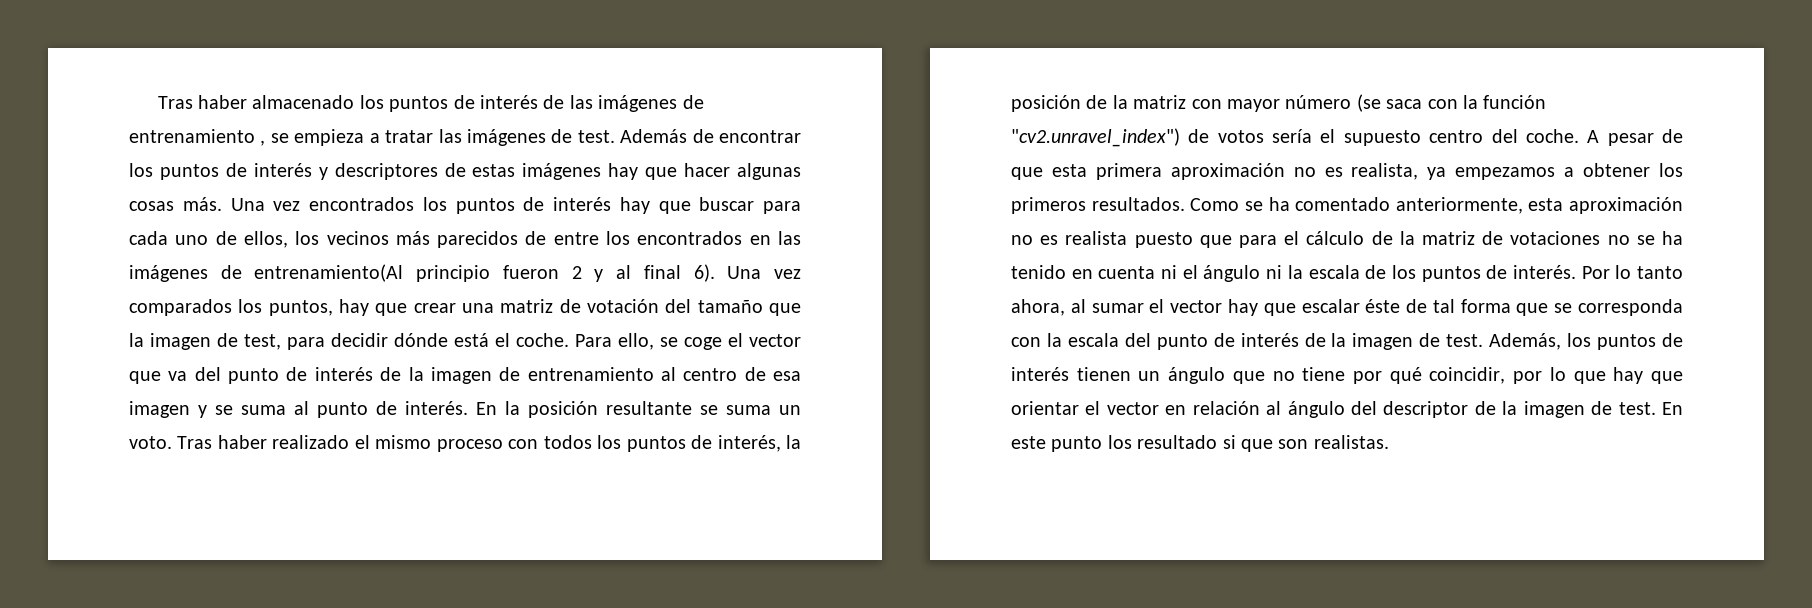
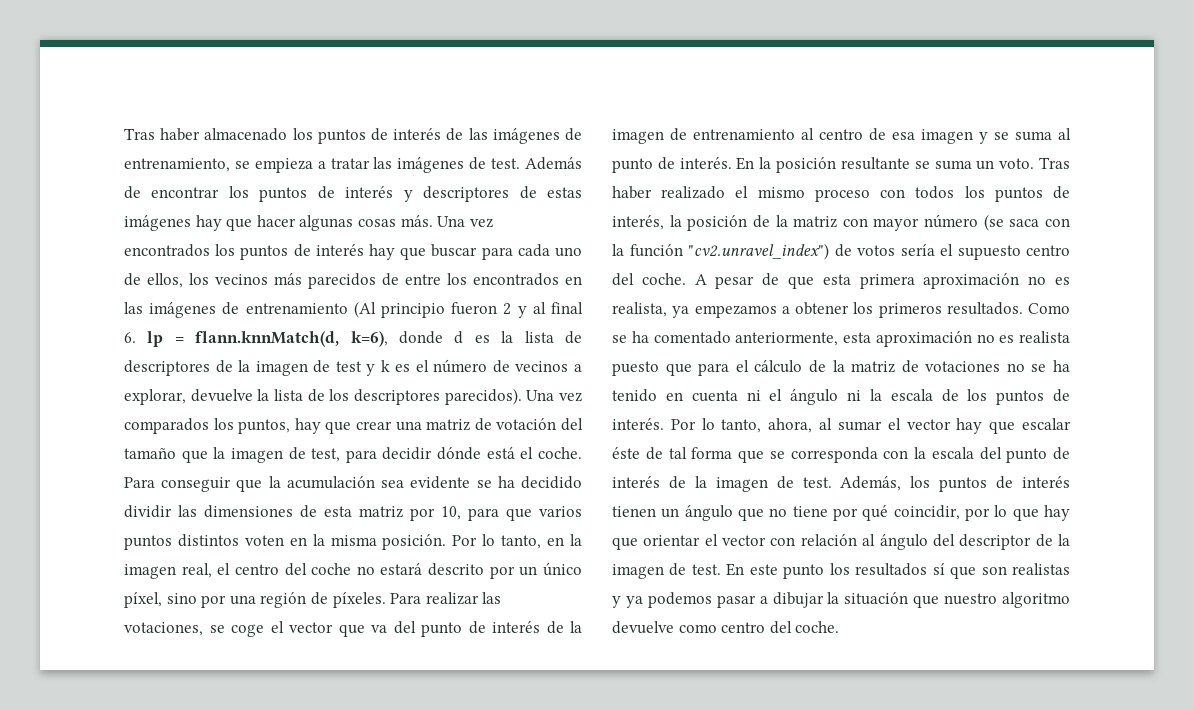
- Tras haber almacenado los puntos de interés de las imágenes de entrenamiento , se empieza a tratar las imágenes de test.
+ Tras haber almacenado los puntos de interés de las imágenes de entrenamiento, se empieza a tratar las imágenes de test.
- Una vez encontrados los puntos de interés hay que buscar para cada uno de ellos, los vecinos más parecidos de entre los encontrados en las imágenes de entrenamiento(Al principio fueron 2 y al final 6).
+ Una vez encontrados los puntos de interés hay que buscar para cada uno de ellos, los vecinos más parecidos de entre los encontrados en las imágenes de entrenamiento (Al principio fueron 2 y al final 6. lp = flann.knnMatch(d, k=6), donde d es la lista de descriptores de la imagen de test y k es el número de vecinos a explorar, devuelve la lista de los descriptores parecidos).
- Para ello, se coge el vector que va del punto de interés de la imagen de entrenamiento al centro de esa imagen y se suma al punto de interés.
+ Para conseguir que la acumulación sea evidente se ha decidido dividir las dimensiones de esta matriz por 10, para que varios puntos distintos voten en la misma posición. Por lo tanto, en la imagen real, el centro del coche no estará descrito por un único píxel, sino por una región de píxeles. Para realizar las votaciones, se coge el vector que va del punto de interés de la imagen de entrenamiento al centro de esa imagen y se suma al punto de interés.
- Por lo tanto ahora, al sumar el vector hay que escalar éste de tal forma que se corresponda con la escala del punto de interés de la imagen de test.
+ Por lo tanto, ahora, al sumar el vector hay que escalar éste de tal forma que se corresponda con la escala del punto de interés de la imagen de test.
- Además, los puntos de interés tienen un ángulo que no tiene por qué coincidir, por lo que hay que orientar el vector en relación al ángulo del descriptor de la imagen de test.
+ Además, los puntos de interés tienen un ángulo que no tiene por qué coincidir, por lo que hay que orientar el vector con relación al ángulo del descriptor de la imagen de test.
- En este punto los resultado si que son realistas.
+ En este punto los resultados sí que son realistas y ya podemos pasar a dibujar la situación que nuestro algoritmo devuelve como centro del coche.

